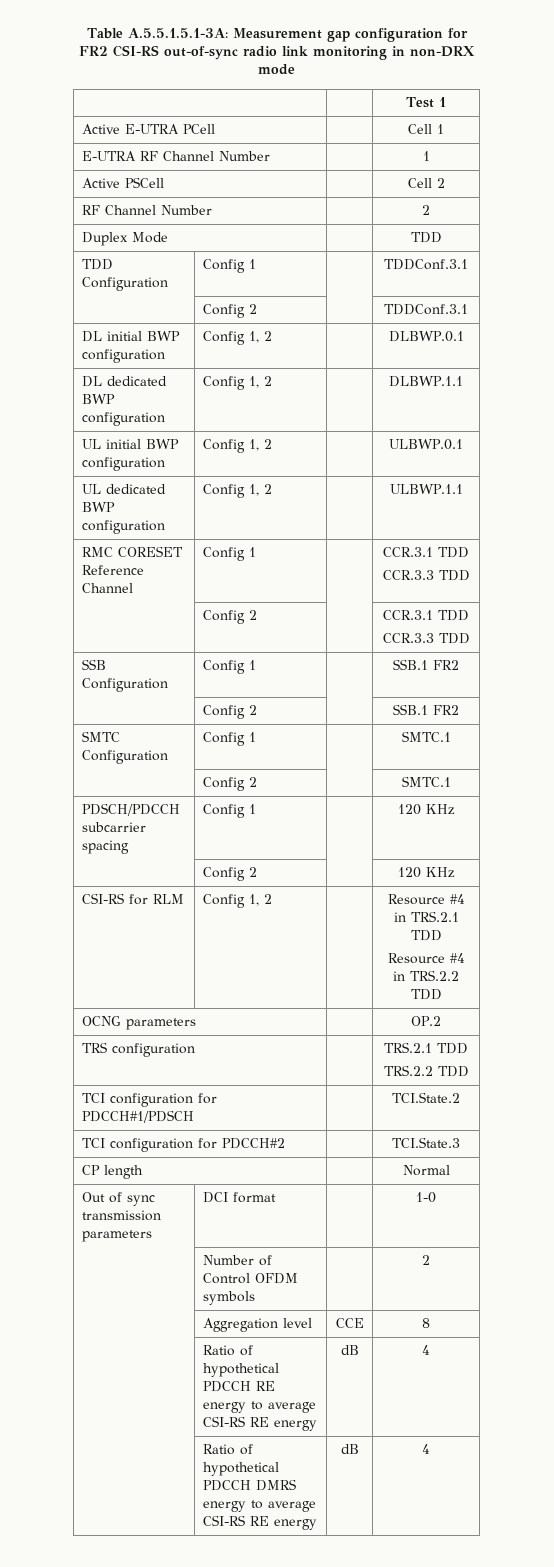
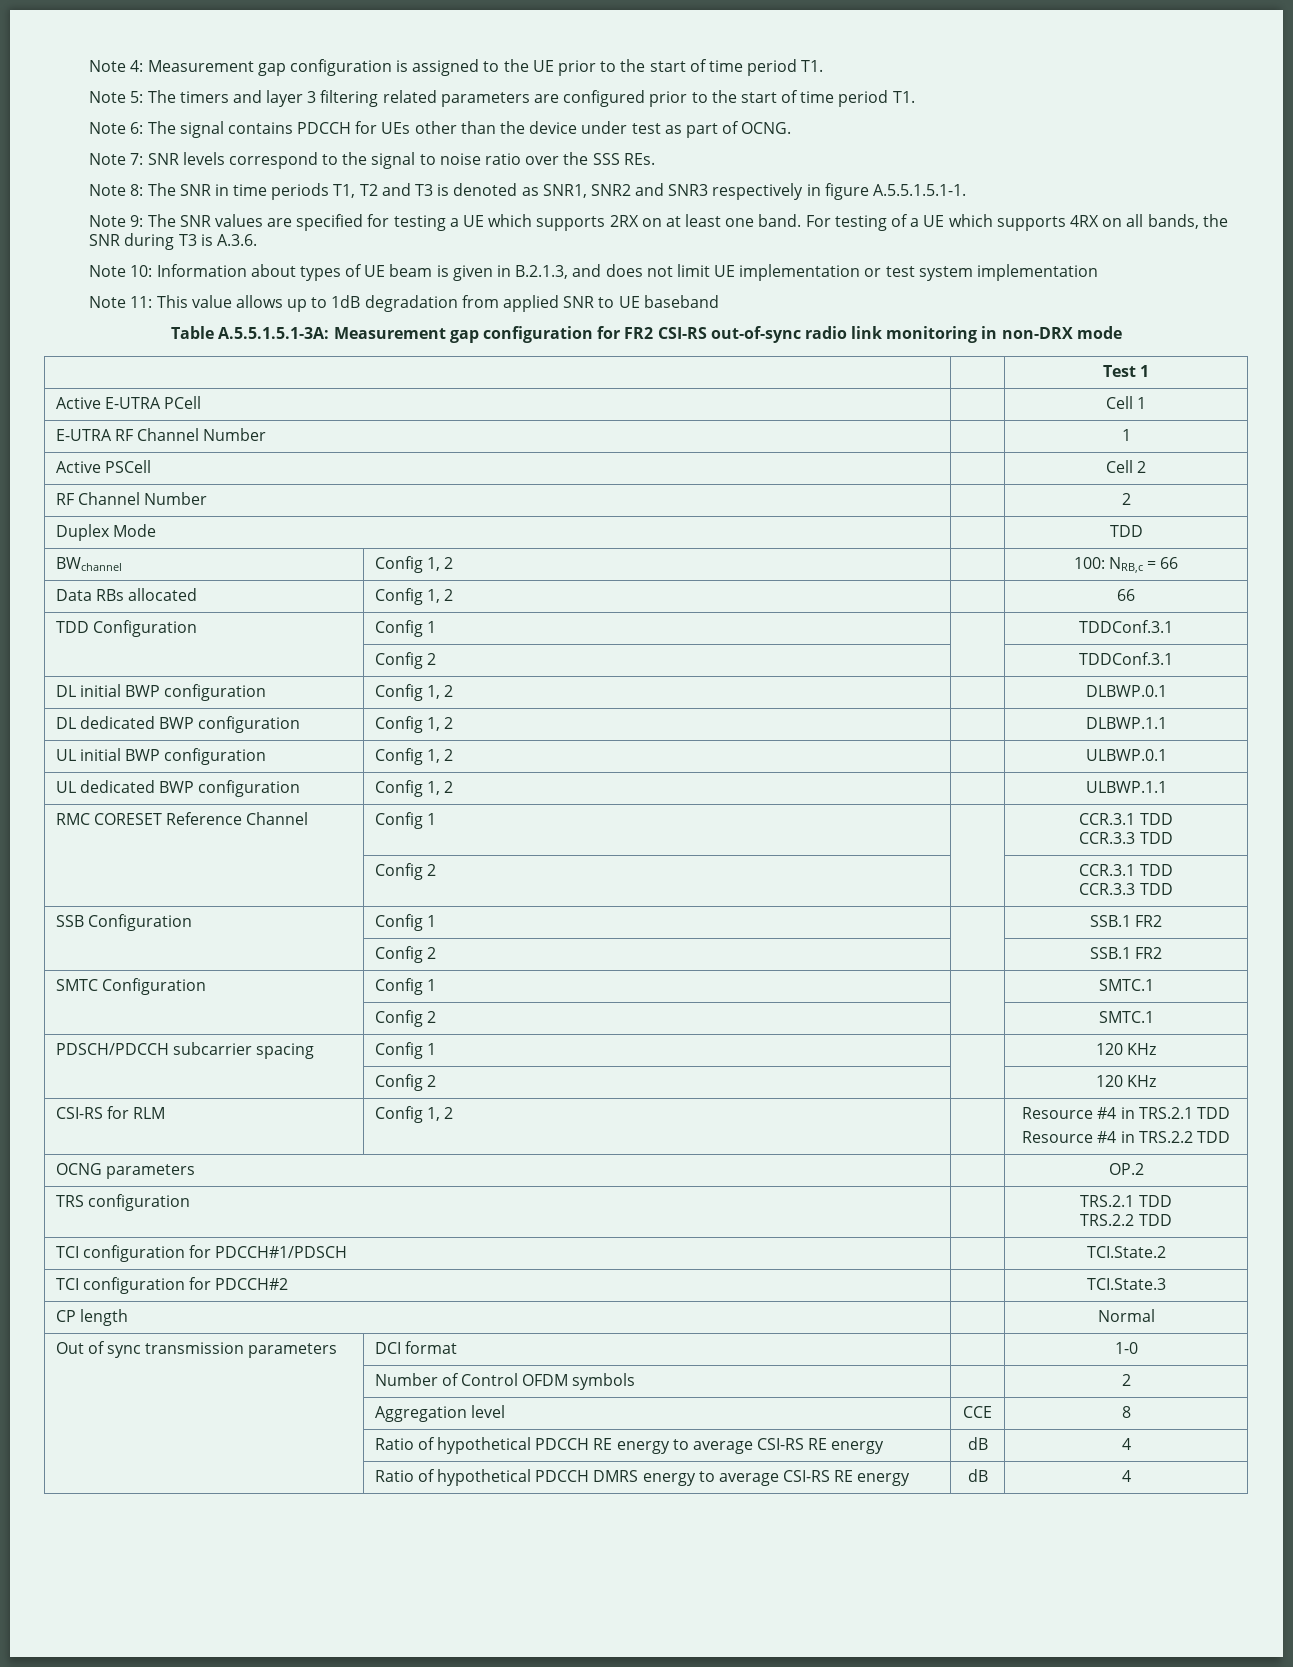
+ Note 4: Measurement gap configuration is assigned to the UE prior to the start of time period T1.
+ Note 5: The timers and layer 3 filtering related parameters are configured prior to the start of time period T1.
+ Note 6: The signal contains PDCCH for UEs other than the device under test as part of OCNG.
+ Note 7: SNR levels correspond to the signal to noise ratio over the SSS REs.
+ Note 8: The SNR in time periods T1, T2 and T3 is denoted as SNR1, SNR2 and SNR3 respectively in figure A.5.5.1.5.1-1.
+ Note 9: The SNR values are specified for testing a UE which supports 2RX on at least one band. For testing of a UE which supports 4RX on all bands, the SNR during T3 is A.3.6.
+ Note 10: Information about types of UE beam is given in B.2.1.3, and does not limit UE implementation or test system implementation
+ Note 11: This value allows up to 1dB degradation from applied SNR to UE baseband
+ BWchannel | Config 1, 2 | | 100: NRB,c = 66
+ Data RBs allocated | Config 1, 2 | | 66

